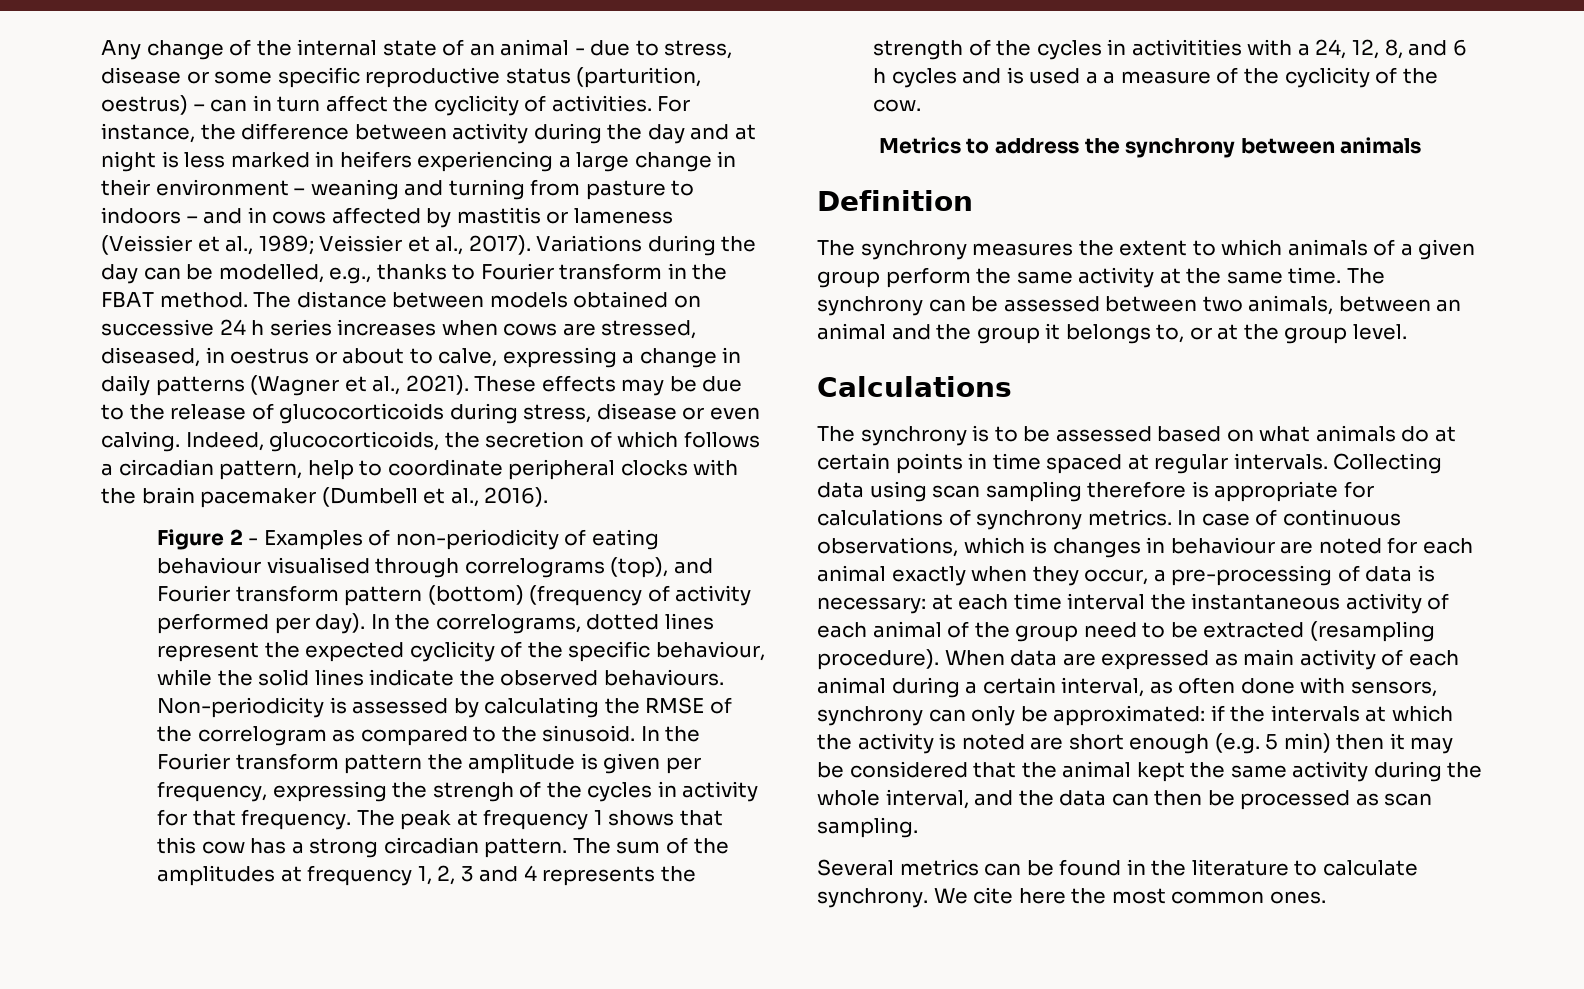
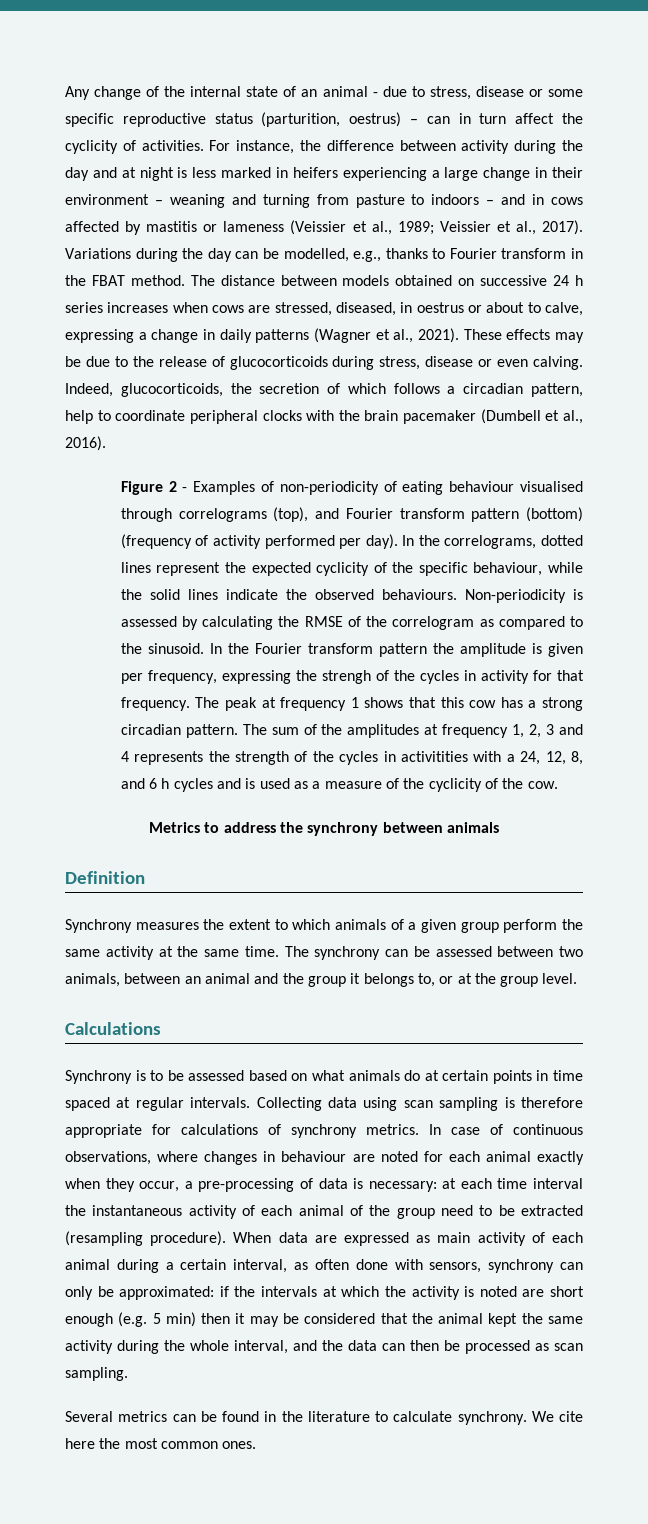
- The sum of the amplitudes at frequency 1, 2, 3 and 4 represents the strength of the cycles in activitities with a 24, 12, 8, and 6 h cycles and is used a a measure of the cyclicity of the cow.
+ The sum of the amplitudes at frequency 1, 2, 3 and 4 represents the strength of the cycles in activitities with a 24, 12, 8, and 6 h cycles and is used as a measure of the cyclicity of the cow.
- The synchrony measures the extent to which animals of a given group perform the same activity at the same time.
+ Synchrony measures the extent to which animals of a given group perform the same activity at the same time.
- The synchrony is to be assessed based on what animals do at certain points in time spaced at regular intervals.
+ Synchrony is to be assessed based on what animals do at certain points in time spaced at regular intervals.
- Collecting data using scan sampling therefore is appropriate for calculations of synchrony metrics.
+ Collecting data using scan sampling is therefore appropriate for calculations of synchrony metrics.
- In case of continuous observations, which is changes in behaviour are noted for each animal exactly when they occur, a pre-processing of data is necessary: at each time interval the instantaneous activity of each animal of the group need to be extracted (resampling procedure).
+ In case of continuous observations, where changes in behaviour are noted for each animal exactly when they occur, a pre-processing of data is necessary: at each time interval the instantaneous activity of each animal of the group need to be extracted (resampling procedure).

